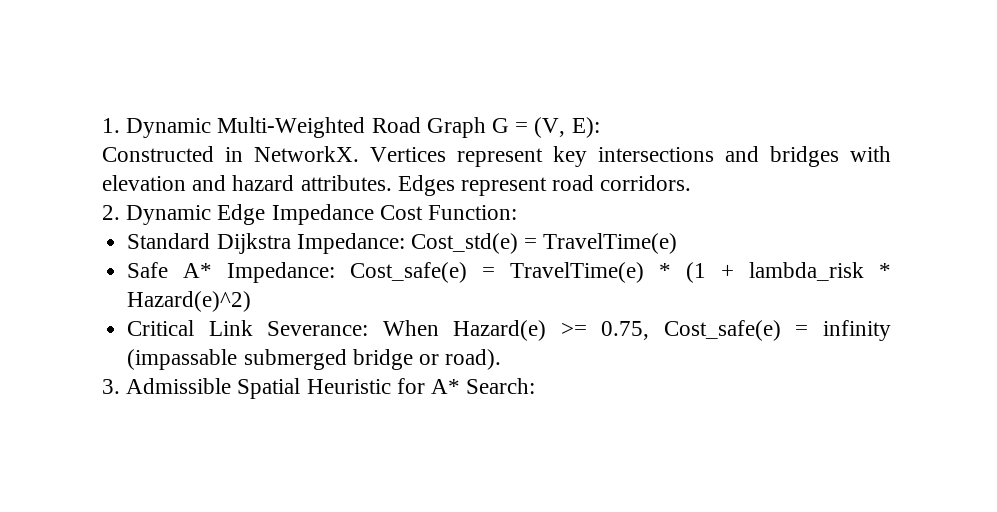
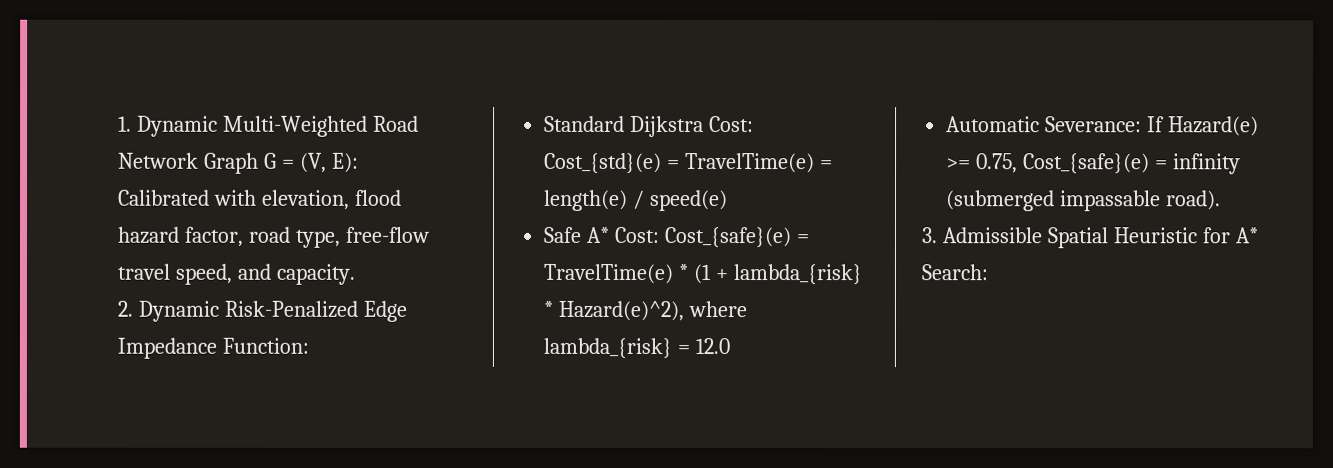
- 1. Dynamic Multi-Weighted Road Graph G = (V, E):
+ 1. Dynamic Multi-Weighted Road Network Graph G = (V, E):
- Constructed in NetworkX. Vertices represent key intersections and bridges with elevation and hazard attributes. Edges represent road corridors.
+ Calibrated with elevation, flood hazard factor, road type, free-flow travel speed, and capacity.
- 2. Dynamic Edge Impedance Cost Function:
+ 2. Dynamic Risk-Penalized Edge Impedance Function:
- Standard Dijkstra Impedance: Cost_std(e) = TravelTime(e)
+ Standard Dijkstra Cost: Cost_{std}(e) = TravelTime(e) = length(e) / speed(e)
- Safe A* Impedance: Cost_safe(e) = TravelTime(e) * (1 + lambda_risk * Hazard(e)^2)
- Critical Link Severance: When Hazard(e) >= 0.75, Cost_safe(e) = infinity (impassable submerged bridge or road).
+ Safe A* Cost: Cost_{safe}(e) = TravelTime(e) * (1 + lambda_{risk} * Hazard(e)^2), where lambda_{risk} = 12.0
+ Automatic Severance: If Hazard(e) >= 0.75, Cost_{safe}(e) = infinity (submerged impassable road).

